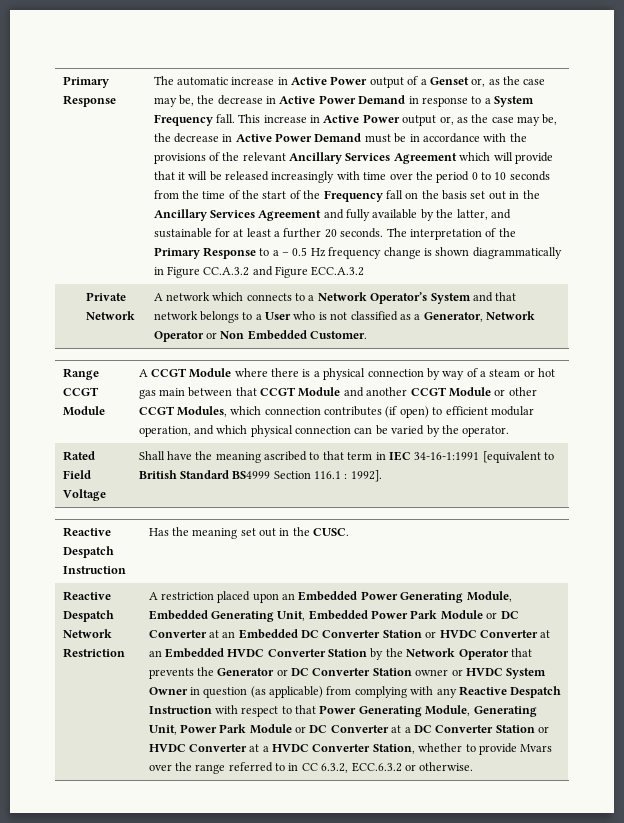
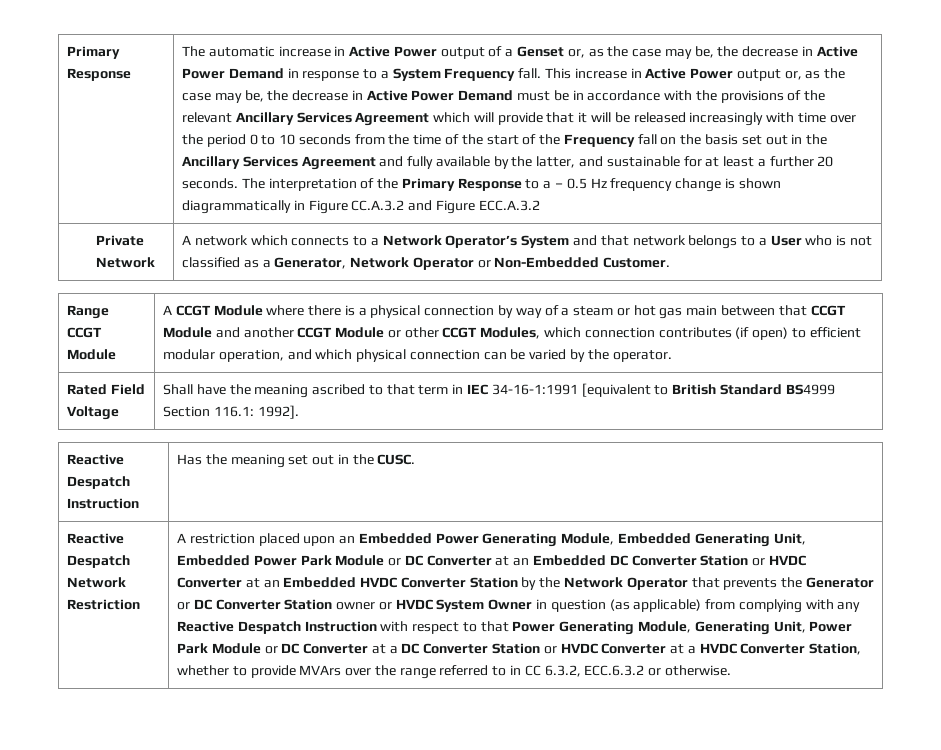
- Private Network | A network which connects to a Network Operator’s System and that network belongs to a User who is not classified as a Generator, Network Operator or Non Embedded Customer.
+ Private Network | A network which connects to a Network Operator’s System and that network belongs to a User who is not classified as a Generator, Network Operator or Non-Embedded Customer.
- Rated Field Voltage | Shall have the meaning ascribed to that term in IEC 34-16-1:1991 [equivalent to British Standard BS4999 Section 116.1 : 1992].
+ Rated Field Voltage | Shall have the meaning ascribed to that term in IEC 34-16-1:1991 [equivalent to British Standard BS4999 Section 116.1: 1992].
- A restriction placed upon an Embedded Power Generating Module, Embedded Generating Unit, Embedded Power Park Module or DC Converter at an Embedded DC Converter Station or HVDC Converter at an Embedded HVDC Converter Station by the Network Operator that prevents the Generator or DC Converter Station owner or HVDC System Owner in question (as applicable) from complying with any Reactive Despatch Instruction with respect to that Power Generating Module, Generating Unit, Power Park Module or DC Converter at a DC Converter Station or HVDC Converter at a HVDC Converter Station, whether to provide Mvars over the range referred to in CC 6.3.2, ECC.6.3.2 or otherwise.
+ A restriction placed upon an Embedded Power Generating Module, Embedded Generating Unit, Embedded Power Park Module or DC Converter at an Embedded DC Converter Station or HVDC Converter at an Embedded HVDC Converter Station by the Network Operator that prevents the Generator or DC Converter Station owner or HVDC System Owner in question (as applicable) from complying with any Reactive Despatch Instruction with respect to that Power Generating Module, Generating Unit, Power Park Module or DC Converter at a DC Converter Station or HVDC Converter at a HVDC Converter Station, whether to provide MVArs over the range referred to in CC 6.3.2, ECC.6.3.2 or otherwise.

